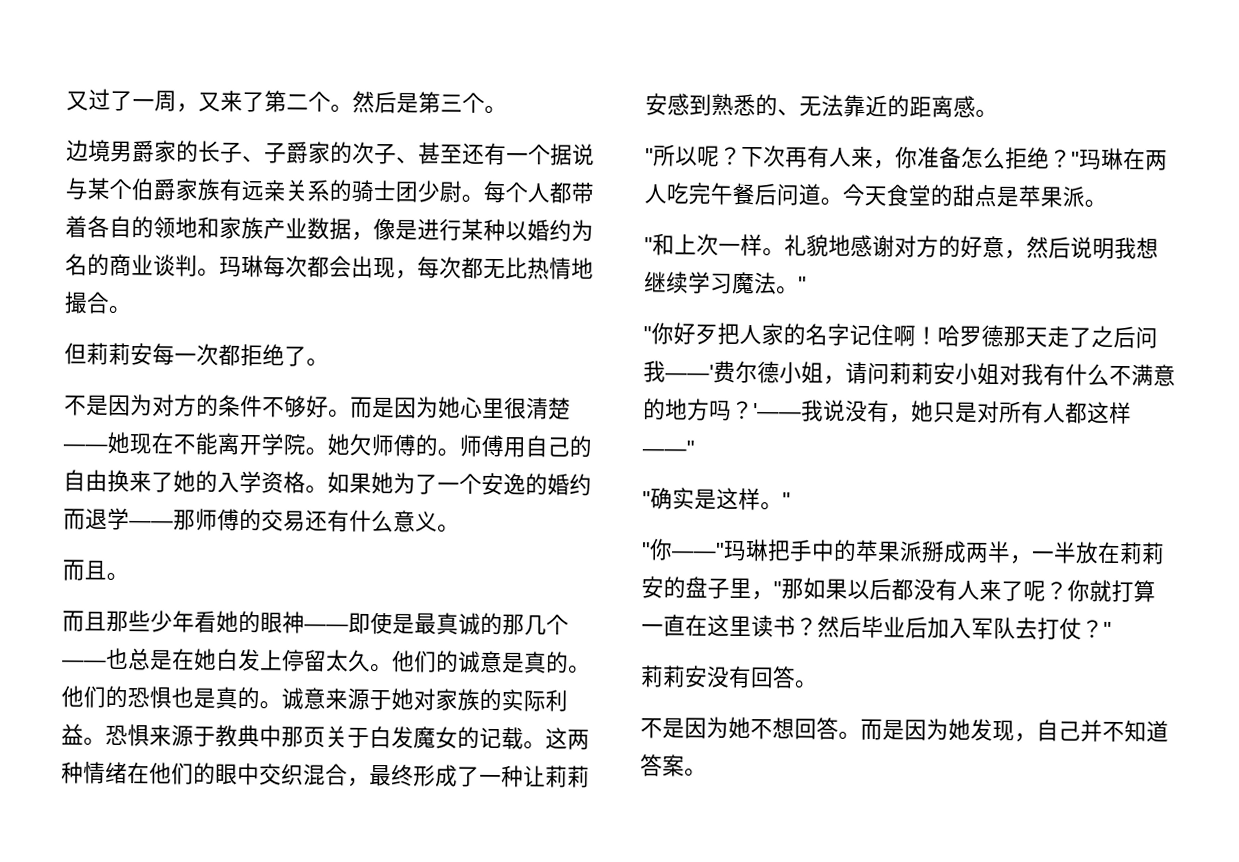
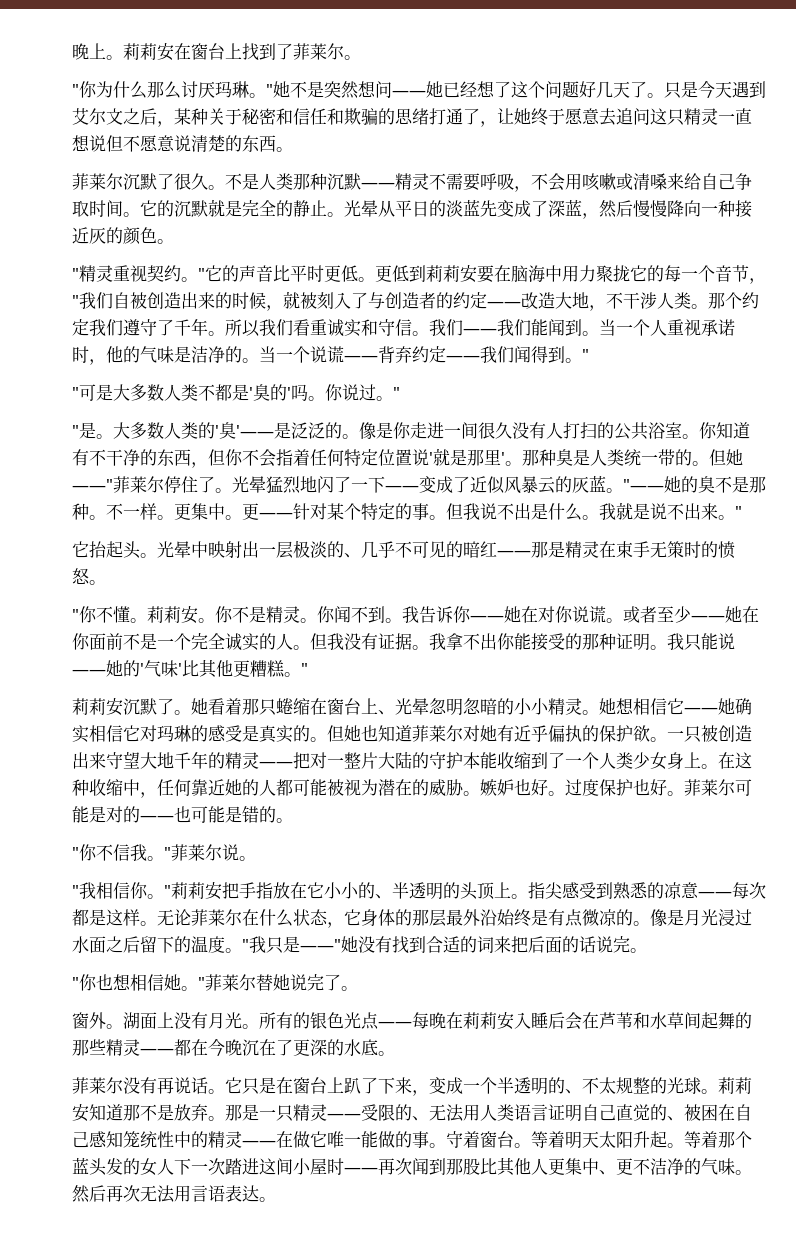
- 又过了一周，又来了第二个。然后是第三个。
- 边境男爵家的长子、子爵家的次子、甚至还有一个据说与某个伯爵家族有远亲关系的骑士团少尉。每个人都带着各自的领地和家族产业数据，像是进行某种以婚约为名的商业谈判。玛琳每次都会出现，每次都无比热情地撮合。
- 但莉莉安每一次都拒绝了。
- 不是因为对方的条件不够好。而是因为她心里很清楚——她现在不能离开学院。她欠师傅的。师傅用自己的自由换来了她的入学资格。如果她为了一个安逸的婚约而退学——那师傅的交易还有什么意义。
- 而且。
- 而且那些少年看她的眼神——即使是最真诚的那几个——也总是在她白发上停留太久。他们的诚意是真的。他们的恐惧也是真的。诚意来源于她对家族的实际利益。恐惧来源于教典中那页关于白发魔女的记载。这两种情绪在他们的眼中交织混合，最终形成了一种让莉莉安感到熟悉的、无法靠近的距离感。
- "所以呢？下次再有人来，你准备怎么拒绝？"玛琳在两人吃完午餐后问道。今天食堂的甜点是苹果派。
- "和上次一样。礼貌地感谢对方的好意，然后说明我想继续学习魔法。"
- "你好歹把人家的名字记住啊！哈罗德那天走了之后问我——'费尔德小姐，请问莉莉安小姐对我有什么不满意的地方吗？'——我说没有，她只是对所有人都这样——"
- "确实是这样。"
- "你——"玛琳把手中的苹果派掰成两半，一半放在莉莉安的盘子里，"那如果以后都没有人来了呢？你就打算一直在这里读书？然后毕业后加入军队去打仗？"
- 莉莉安没有回答。
- 不是因为她不想回答。而是因为她发现，自己并不知道答案。
+ 晚上。莉莉安在窗台上找到了菲莱尔。
+ "你为什么那么讨厌玛琳。"她不是突然想问——她已经想了这个问题好几天了。只是今天遇到艾尔文之后，某种关于秘密和信任和欺骗的思绪打通了，让她终于愿意去追问这只精灵一直想说但不愿意说清楚的东西。
+ 菲莱尔沉默了很久。不是人类那种沉默——精灵不需要呼吸，不会用咳嗽或清嗓来给自己争取时间。它的沉默就是完全的静止。光晕从平日的淡蓝先变成了深蓝，然后慢慢降向一种接近灰的颜色。
+ "精灵重视契约。"它的声音比平时更低。更低到莉莉安要在脑海中用力聚拢它的每一个音节，"我们自被创造出来的时候，就被刻入了与创造者的约定——改造大地，不干涉人类。那个约定我们遵守了千年。所以我们看重诚实和守信。我们——我们能闻到。当一个人重视承诺时，他的气味是洁净的。当一个说谎——背弃约定——我们闻得到。"
+ "可是大多数人类不都是'臭的'吗。你说过。"
+ "是。大多数人类的'臭'——是泛泛的。像是你走进一间很久没有人打扫的公共浴室。你知道有不干净的东西，但你不会指着任何特定位置说'就是那里'。那种臭是人类统一带的。但她——"菲莱尔停住了。光晕猛烈地闪了一下——变成了近似风暴云的灰蓝。"——她的臭不是那种。不一样。更集中。更——针对某个特定的事。但我说不出是什么。我就是说不出来。"
+ 它抬起头。光晕中映射出一层极淡的、几乎不可见的暗红——那是精灵在束手无策时的愤怒。
+ "你不懂。莉莉安。你不是精灵。你闻不到。我告诉你——她在对你说谎。或者至少——她在你面前不是一个完全诚实的人。但我没有证据。我拿不出你能接受的那种证明。我只能说——她的'气味'比其他更糟糕。"
+ 莉莉安沉默了。她看着那只蜷缩在窗台上、光晕忽明忽暗的小小精灵。她想相信它——她确实相信它对玛琳的感受是真实的。但她也知道菲莱尔对她有近乎偏执的保护欲。一只被创造出来守望大地千年的精灵——把对一整片大陆的守护本能收缩到了一个人类少女身上。在这种收缩中，任何靠近她的人都可能被视为潜在的威胁。嫉妒也好。过度保护也好。菲莱尔可能是对的——也可能是错的。
+ "你不信我。"菲莱尔说。
+ "我相信你。"莉莉安把手指放在它小小的、半透明的头顶上。指尖感受到熟悉的凉意——每次都是这样。无论菲莱尔在什么状态，它身体的那层最外沿始终是有点微凉的。像是月光浸过水面之后留下的温度。"我只是——"她没有找到合适的词来把后面的话说完。
+ "你也想相信她。"菲莱尔替她说完了。
+ 窗外。湖面上没有月光。所有的银色光点——每晚在莉莉安入睡后会在芦苇和水草间起舞的那些精灵——都在今晚沉在了更深的水底。
+ 菲莱尔没有再说话。它只是在窗台上趴了下来，变成一个半透明的、不太规整的光球。莉莉安知道那不是放弃。那是一只精灵——受限的、无法用人类语言证明自己直觉的、被困在自己感知笼统性中的精灵——在做它唯一能做的事。守着窗台。等着明天太阳升起。等着那个蓝头发的女人下一次踏进这间小屋时——再次闻到那股比其他人更集中、更不洁净的气味。然后再次无法用言语表达。

